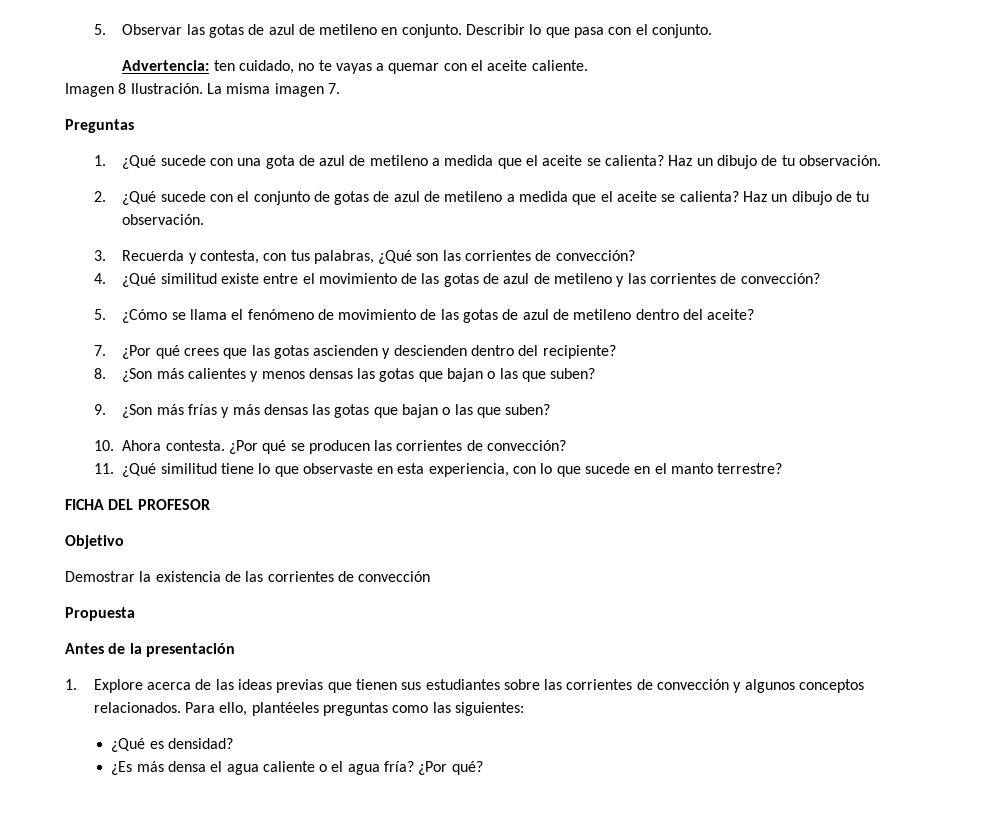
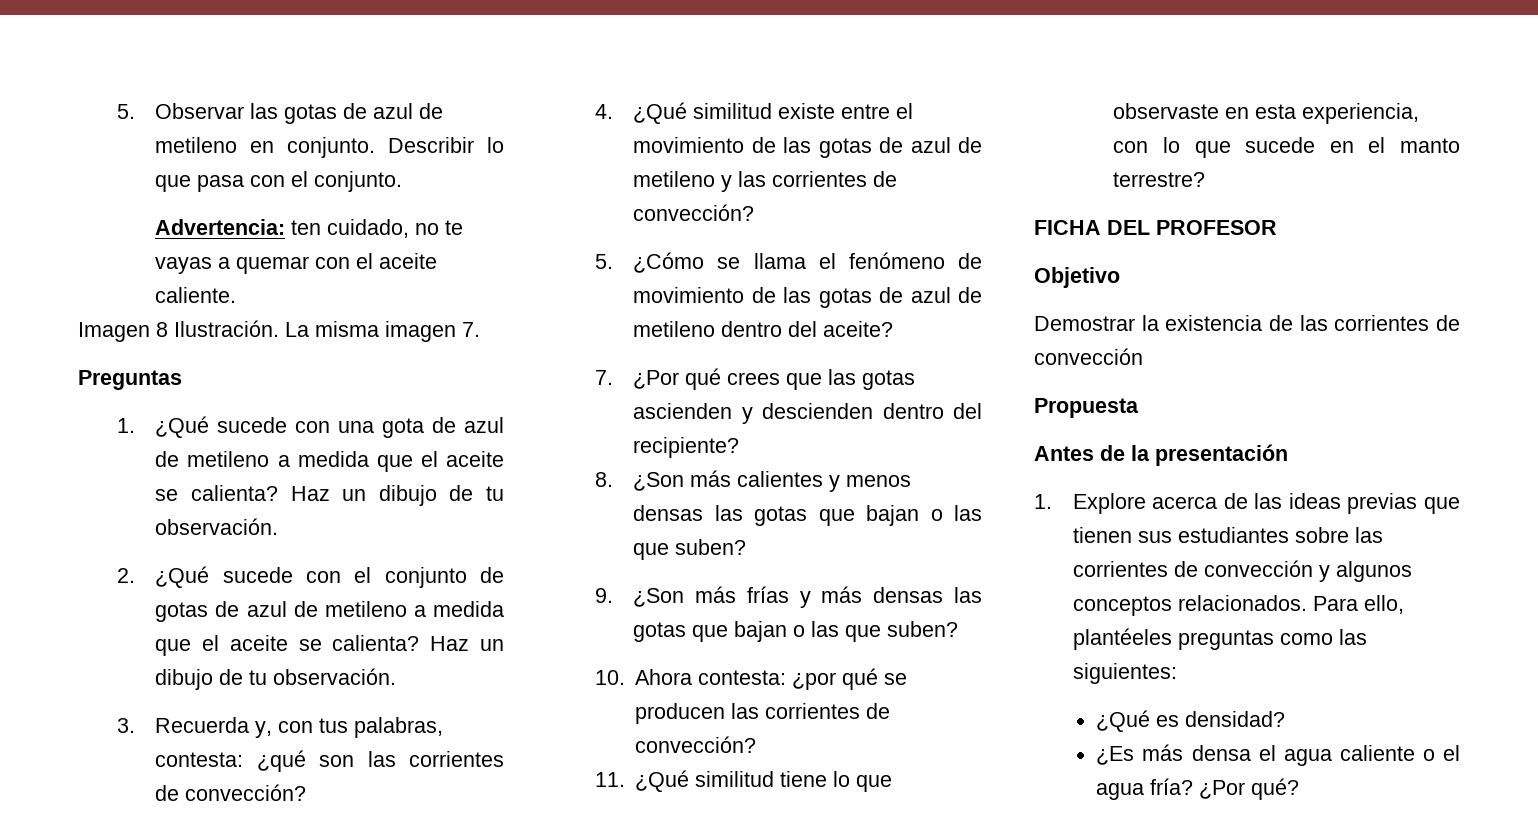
- 3. Recuerda y contesta, con tus palabras, ¿Qué son las corrientes de convección?
+ 3. Recuerda y, con tus palabras, contesta: ¿qué son las corrientes de convección?
- 10. Ahora contesta. ¿Por qué se producen las corrientes de convección?
+ 10. Ahora contesta: ¿por qué se producen las corrientes de convección?

